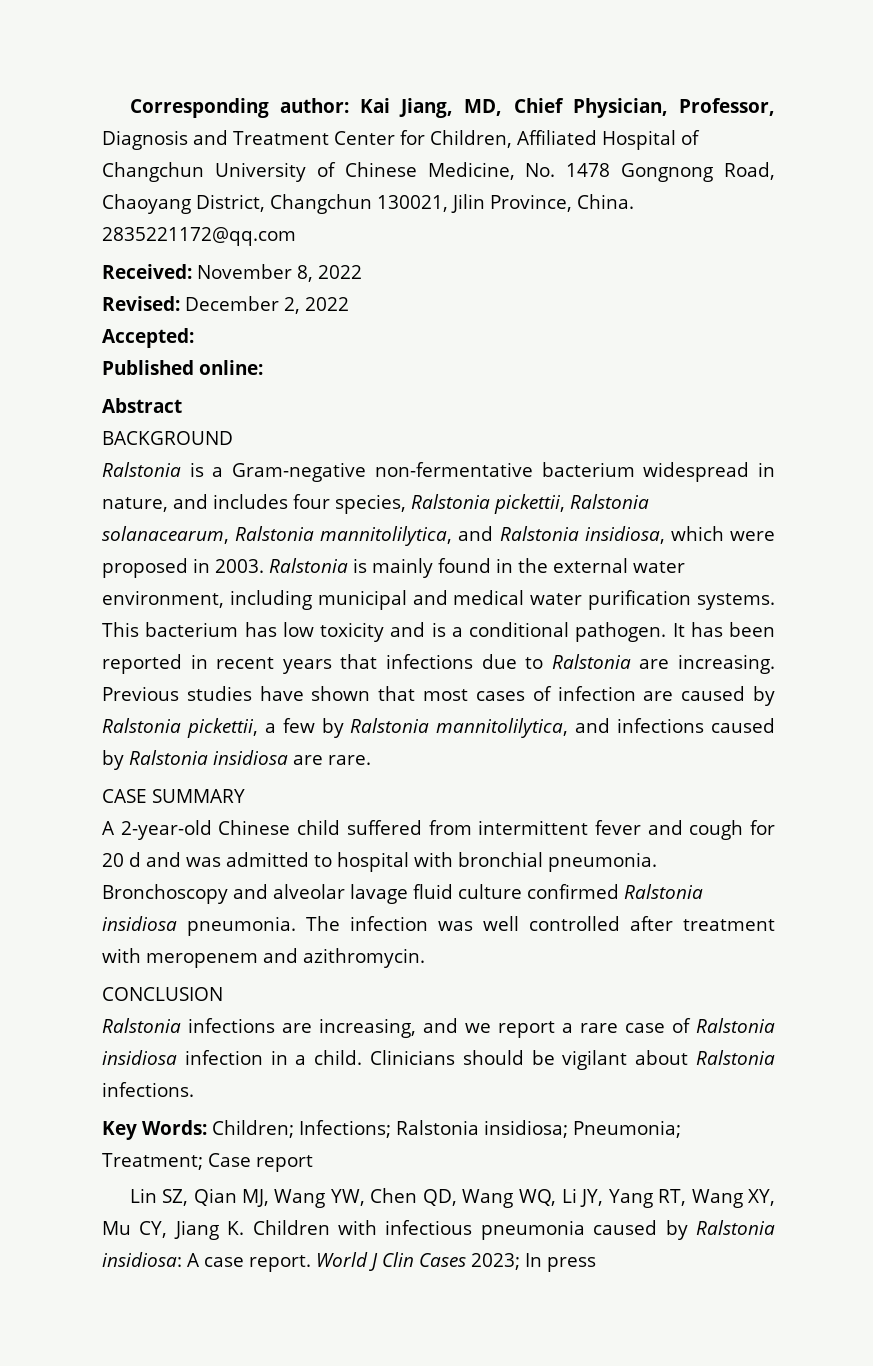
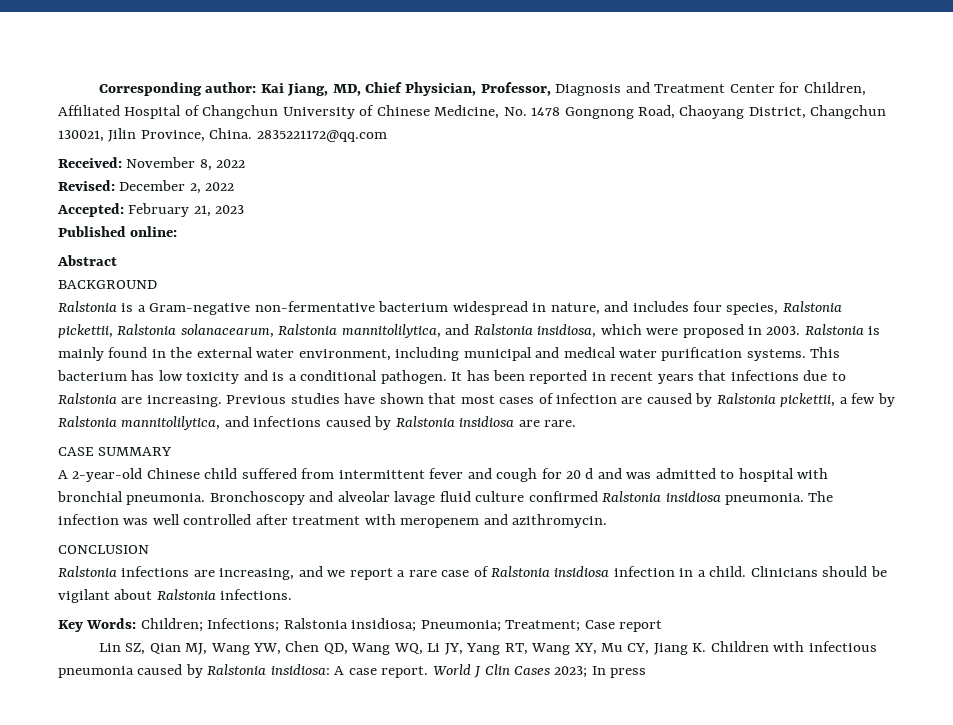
- Accepted:
+ Accepted: February 21, 2023

